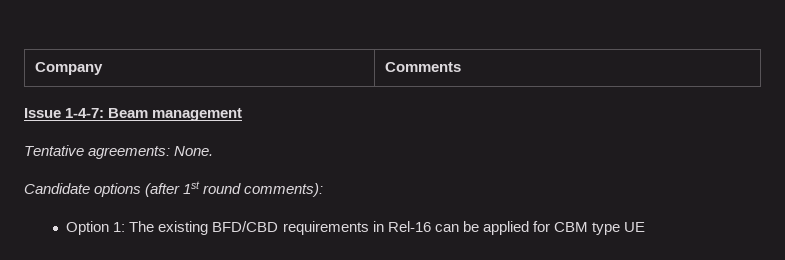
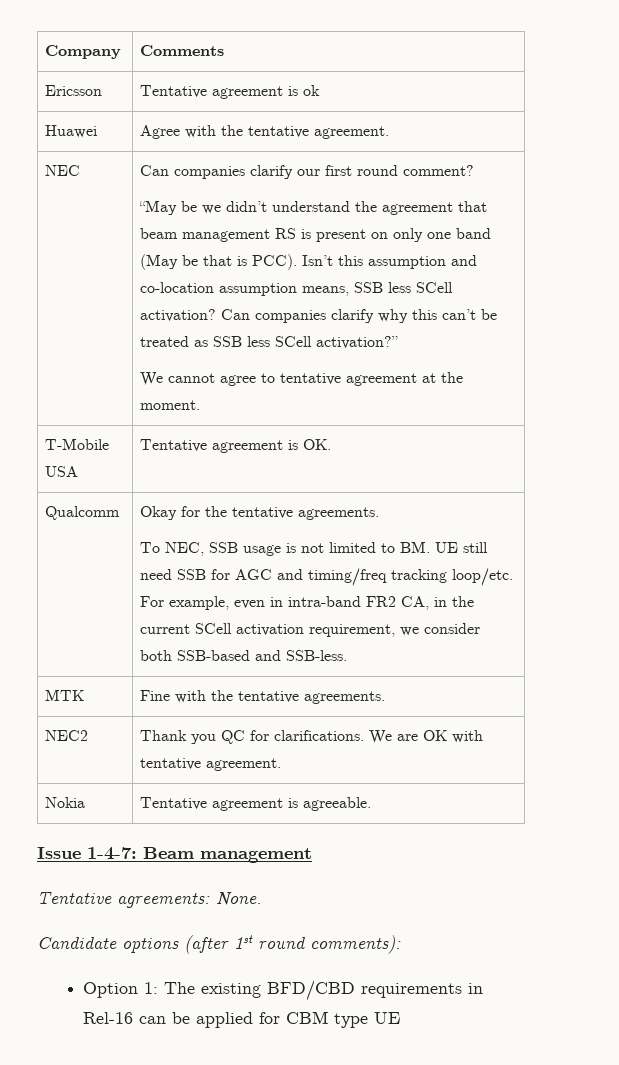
+ Ericsson | Tentative agreement is ok
+ Huawei | Agree with the tentative agreement.
+ NEC | Can companies clarify our first round comment?
+ “May be we didn’t understand the agreement that beam management RS is present on only one band (May be that is PCC). Isn’t this assumption and co-location assumption means, SSB less SCell activation? Can companies clarify why this can’t be treated as SSB less SCell activation?”
+ We cannot agree to tentative agreement at the moment.
+ T-Mobile USA | Tentative agreement is OK.
+ Qualcomm | Okay for the tentative agreements.
+ To NEC, SSB usage is not limited to BM. UE still need SSB for AGC and timing/freq tracking loop/etc. For example, even in intra-band FR2 CA, in the current SCell activation requirement, we consider both SSB-based and SSB-less.
+ MTK | Fine with the tentative agreements.
+ NEC2 | Thank you QC for clarifications. We are OK with tentative agreement.
+ Nokia | Tentative agreement is agreeable.

